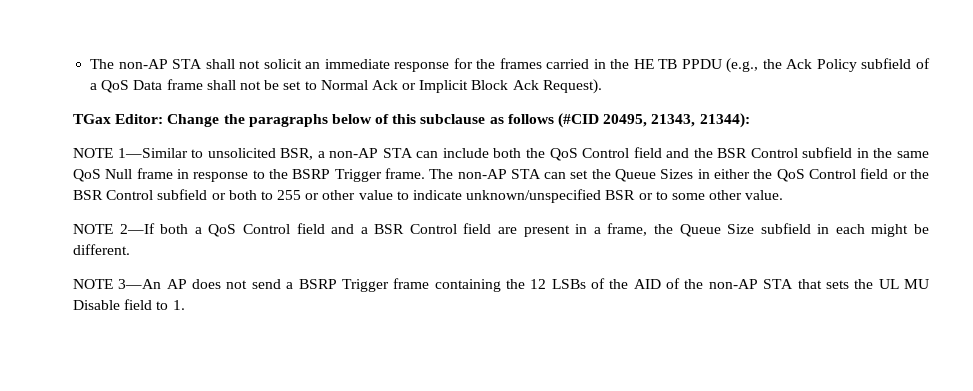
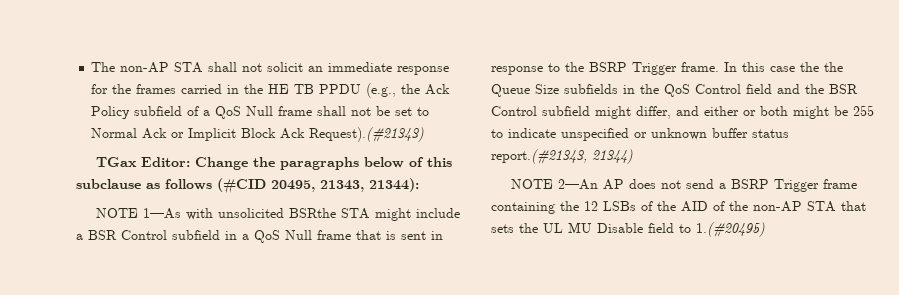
- The non-AP STA shall not solicit an immediate response for the frames carried in the HE TB PPDU (e.g., the Ack Policy subfield of a QoS Data frame shall not be set to Normal Ack or Implicit Block Ack Request).
+ The non-AP STA shall not solicit an immediate response for the frames carried in the HE TB PPDU (e.g., the Ack Policy subfield of a QoS Null frame shall not be set to Normal Ack or Implicit Block Ack Request).(#21343)
- NOTE 1—Similar to unsolicited BSR, a non-AP STA can include both the QoS Control field and the BSR Control subfield in the same QoS Null frame in response to the BSRP Trigger frame. The non-AP STA can set the Queue Sizes in either the QoS Control field or the BSR Control subfield or both to 255 or other value to indicate unknown/unspecified BSR or to some other value.
- NOTE 2—If both a QoS Control field and a BSR Control field are present in a frame, the Queue Size subfield in each might be different.
- NOTE 3—An AP does not send a BSRP Trigger frame containing the 12 LSBs of the AID of the non-AP STA that sets the UL MU Disable field to 1.
+ NOTE 1—As with unsolicited BSRthe STA might include a BSR Control subfield in a QoS Null frame that is sent in response to the BSRP Trigger frame. In this case the the Queue Size subfields in the QoS Control field and the BSR Control subfield might differ, and either or both might be 255 to indicate unspecified or unknown buffer status report.(#21343, 21344)
+ NOTE 2—An AP does not send a BSRP Trigger frame containing the 12 LSBs of the AID of the non-AP STA that sets the UL MU Disable field to 1.(#20495)

